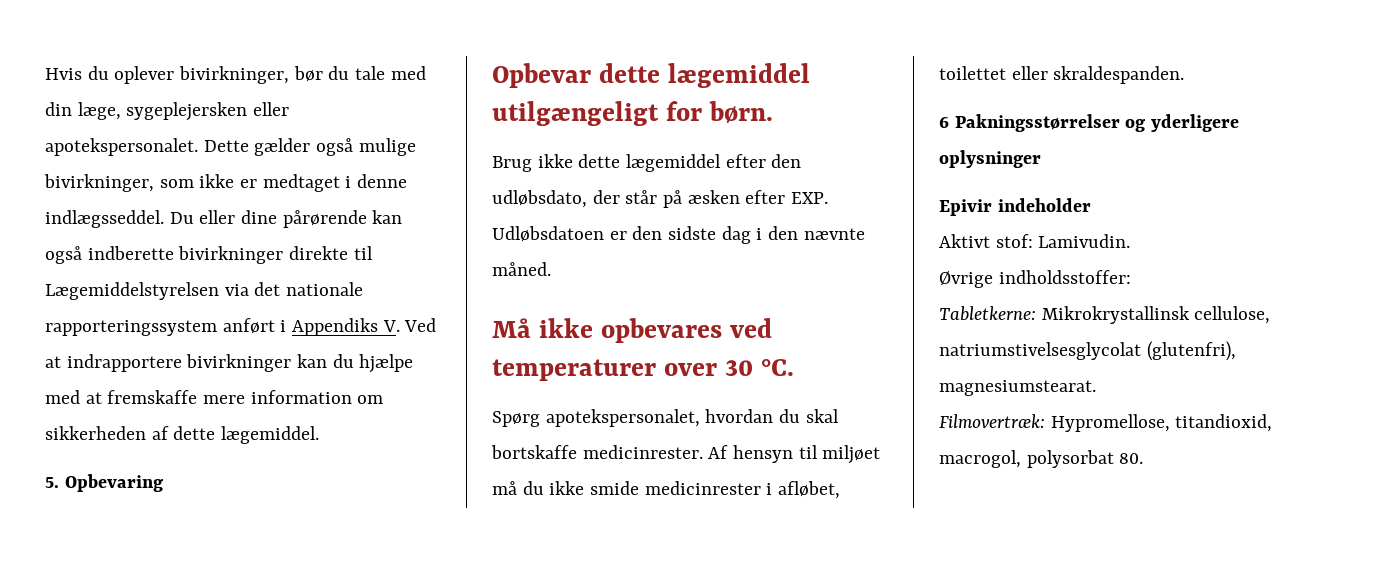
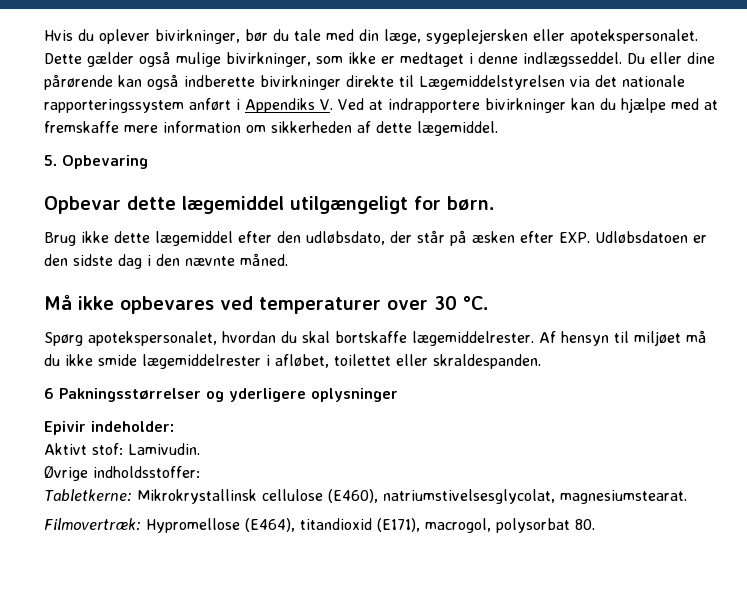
- Spørg apotekspersonalet, hvordan du skal bortskaffe medicinrester.
+ Spørg apotekspersonalet, hvordan du skal bortskaffe lægemiddelrester.
- Af hensyn til miljøet må du ikke smide medicinrester i afløbet, toilettet eller skraldespanden.
+ Af hensyn til miljøet må du ikke smide lægemiddelrester i afløbet, toilettet eller skraldespanden.
- Epivir indeholder
+ Epivir indeholder:
- Tabletkerne: Mikrokrystallinsk cellulose, natriumstivelsesglycolat (glutenfri), magnesiumstearat.
+ Tabletkerne: Mikrokrystallinsk cellulose (E460), natriumstivelsesglycolat, magnesiumstearat.
- Filmovertræk: Hypromellose, titandioxid, macrogol, polysorbat 80.
+ Filmovertræk: Hypromellose (E464), titandioxid (E171), macrogol, polysorbat 80.

